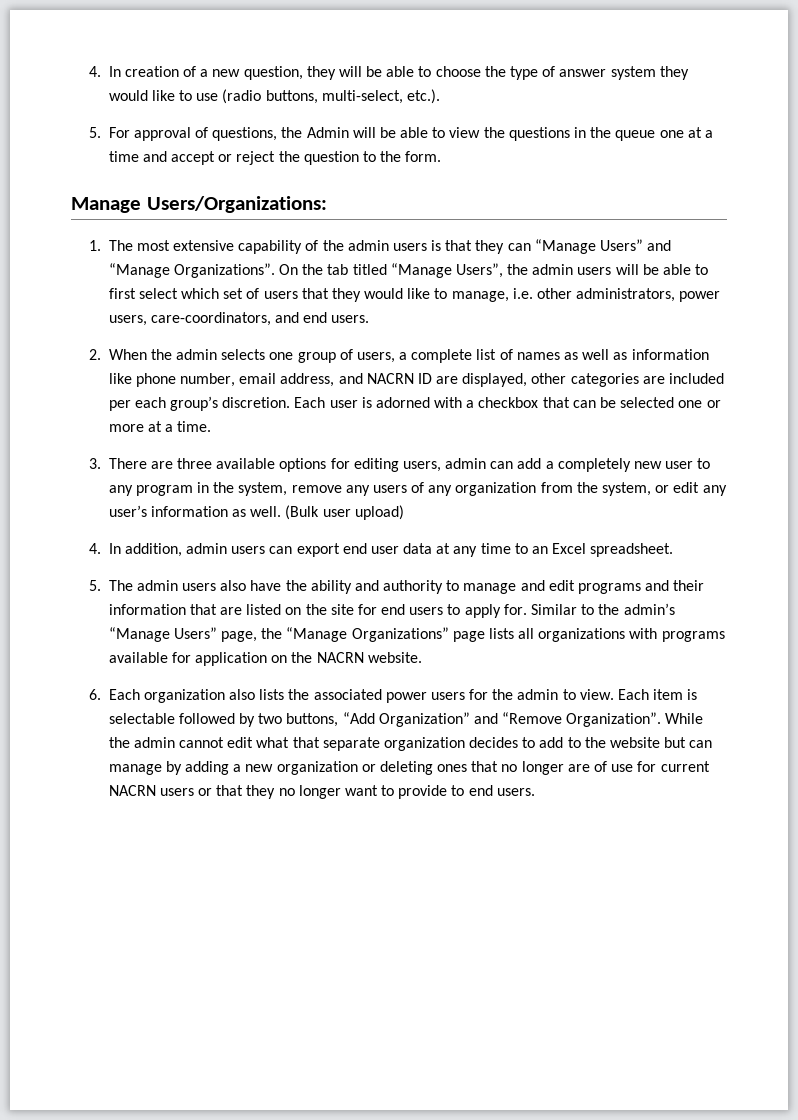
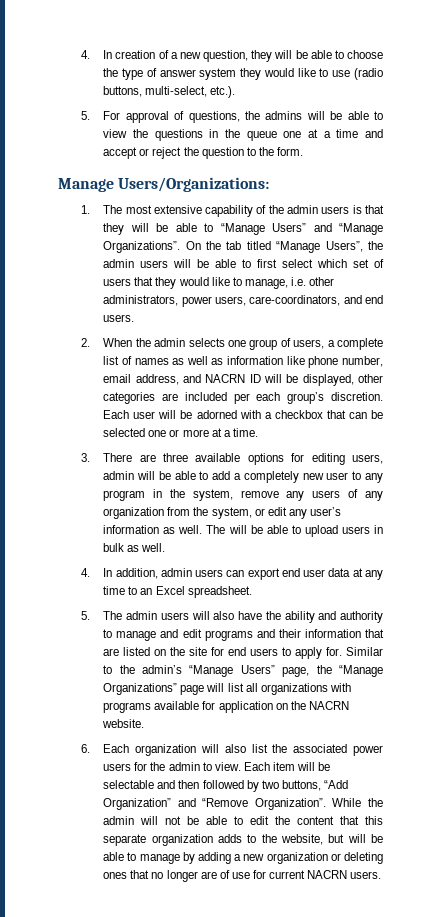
- 5. For approval of questions, the Admin will be able to view the questions in the queue one at a time and accept or reject the question to the form.
+ 5. For approval of questions, the admins will be able to view the questions in the queue one at a time and accept or reject the question to the form.
- 1. The most extensive capability of the admin users is that they can “Manage Users” and “Manage Organizations”.
+ 1. The most extensive capability of the admin users is that they will be able to “Manage Users” and “Manage Organizations”.
- 2. When the admin selects one group of users, a complete list of names as well as information like phone number, email address, and NACRN ID are displayed, other categories are included per each group’s discretion.
+ 2. When the admin selects one group of users, a complete list of names as well as information like phone number, email address, and NACRN ID will be displayed, other categories are included per each group’s discretion.
- Each user is adorned with a checkbox that can be selected one or more at a time.
+ Each user will be adorned with a checkbox that can be selected one or more at a time.
- 3. There are three available options for editing users, admin can add a completely new user to any program in the system, remove any users of any organization from the system, or edit any user’s information as well.
+ 3. There are three available options for editing users, admin will be able to add a completely new user to any program in the system, remove any users of any organization from the system, or edit any user’s information as well.
- (Bulk user upload)
+ The will be able to upload users in bulk as well.
- 5. The admin users also have the ability and authority to manage and edit programs and their information that are listed on the site for end users to apply for.
+ 5. The admin users will also have the ability and authority to manage and edit programs and their information that are listed on the site for end users to apply for.
- Similar to the admin’s “Manage Users” page, the “Manage Organizations” page lists all organizations with programs available for application on the NACRN website.
+ Similar to the admin’s “Manage Users” page, the “Manage Organizations” page will list all organizations with programs available for application on the NACRN website.
- 6. Each organization also lists the associated power users for the admin to view.
+ 6. Each organization will also list the associated power users for the admin to view.
- Each item is selectable followed by two buttons, “Add Organization” and “Remove Organization”.
+ Each item will be selectable and then followed by two buttons, “Add Organization” and “Remove Organization”.
- While the admin cannot edit what that separate organization decides to add to the website but can manage by adding a new organization or deleting ones that no longer are of use for current NACRN users or that they no longer want to provide to end users.
+ While the admin will not be able to edit the content that this separate organization adds to the website, but will be able to manage by adding a new organization or deleting ones that no longer are of use for current NACRN users.

